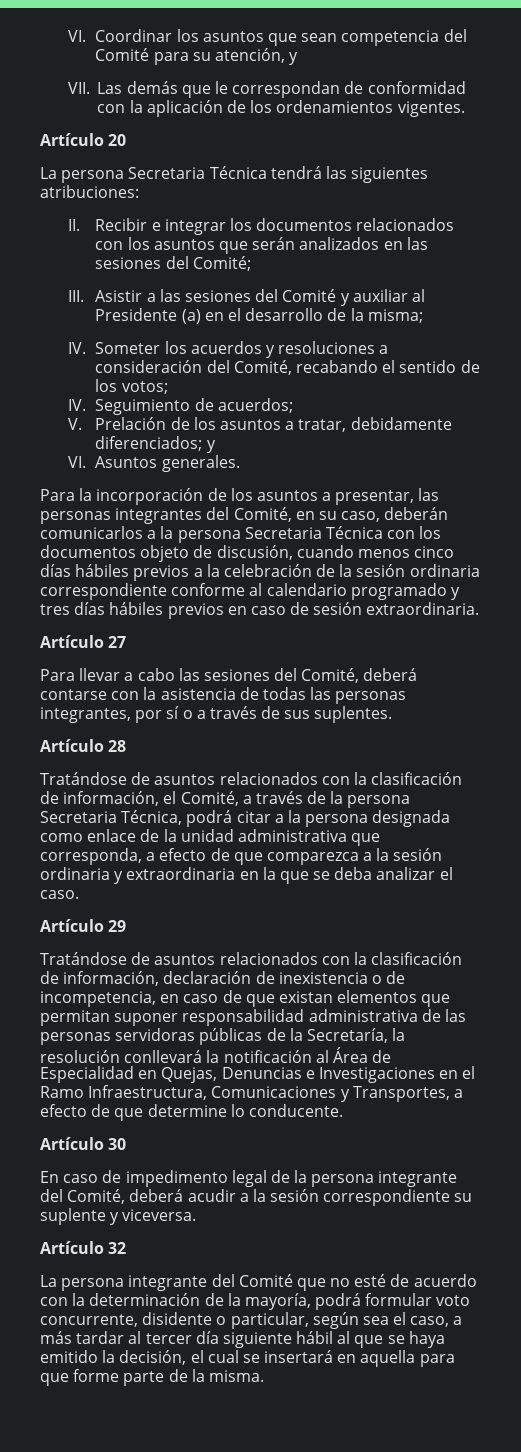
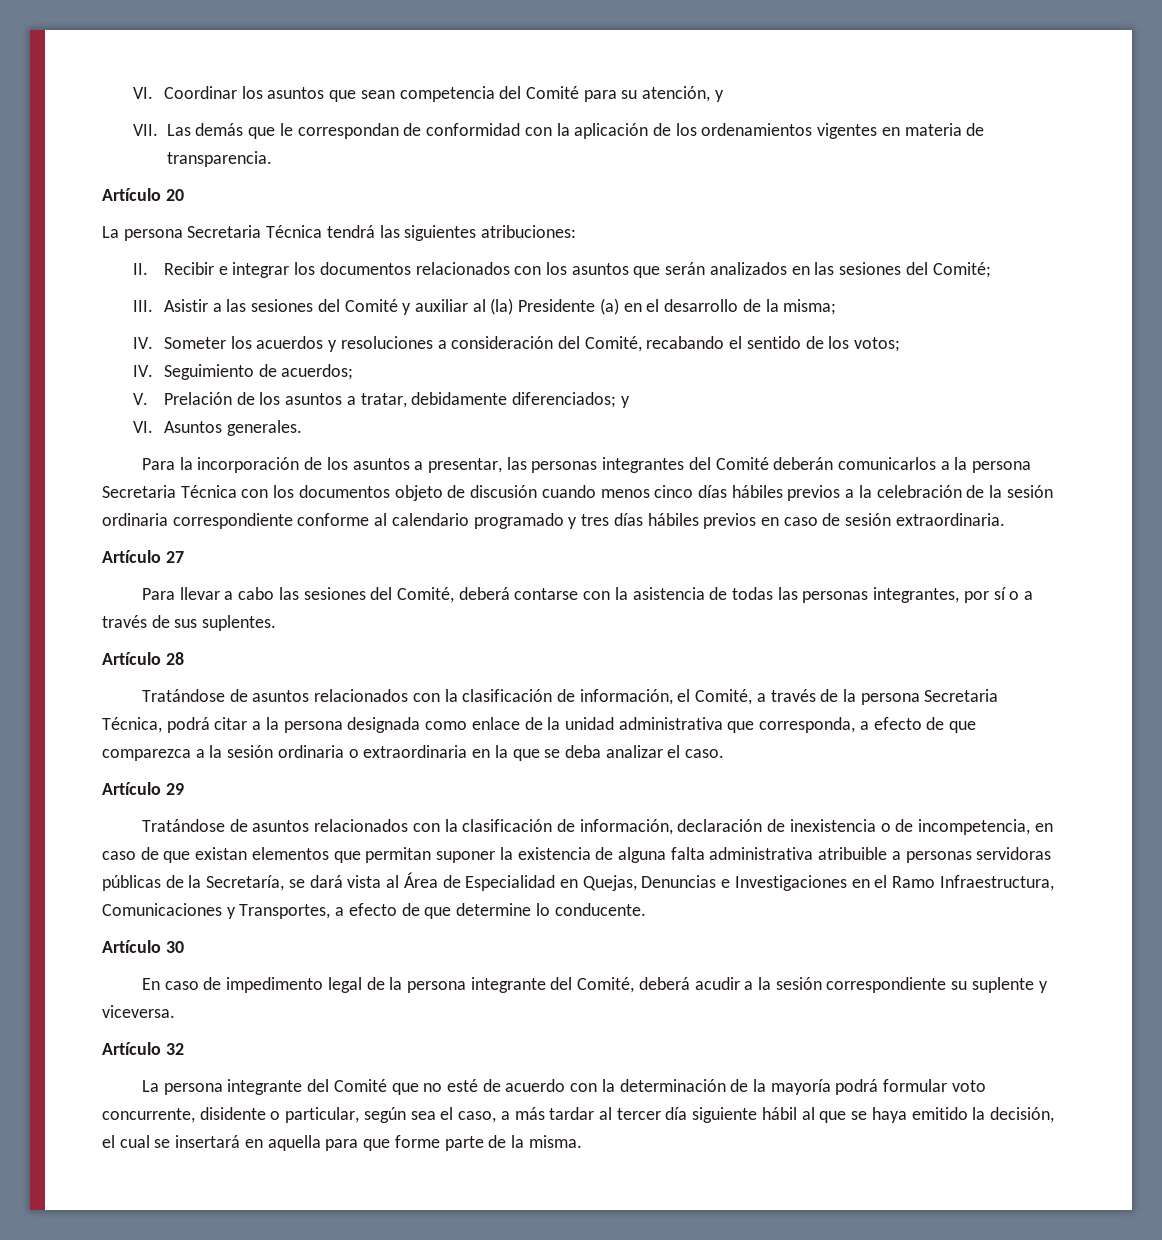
- VII. Las demás que le correspondan de conformidad con la aplicación de los ordenamientos vigentes.
+ VII. Las demás que le correspondan de conformidad con la aplicación de los ordenamientos vigentes en materia de transparencia.
- III. Asistir a las sesiones del Comité y auxiliar al Presidente (a) en el desarrollo de la misma;
+ III. Asistir a las sesiones del Comité y auxiliar al (la) Presidente (a) en el desarrollo de la misma;
- Para la incorporación de los asuntos a presentar, las personas integrantes del Comité, en su caso, deberán comunicarlos a la persona Secretaria Técnica con los documentos objeto de discusión, cuando menos cinco días hábiles previos a la celebración de la sesión ordinaria correspondiente conforme al calendario programado y tres días hábiles previos en caso de sesión extraordinaria.
+ Para la incorporación de los asuntos a presentar, las personas integrantes del Comité deberán comunicarlos a la persona Secretaria Técnica con los documentos objeto de discusión cuando menos cinco días hábiles previos a la celebración de la sesión ordinaria correspondiente conforme al calendario programado y tres días hábiles previos en caso de sesión extraordinaria.
- Tratándose de asuntos relacionados con la clasificación de información, el Comité, a través de la persona Secretaria Técnica, podrá citar a la persona designada como enlace de la unidad administrativa que corresponda, a efecto de que comparezca a la sesión ordinaria y extraordinaria en la que se deba analizar el caso.
+ Tratándose de asuntos relacionados con la clasificación de información, el Comité, a través de la persona Secretaria Técnica, podrá citar a la persona designada como enlace de la unidad administrativa que corresponda, a efecto de que comparezca a la sesión ordinaria o extraordinaria en la que se deba analizar el caso.
- Tratándose de asuntos relacionados con la clasificación de información, declaración de inexistencia o de incompetencia, en caso de que existan elementos que permitan suponer responsabilidad administrativa de las personas servidoras públicas de la Secretaría, la resolución conllevará la notificación al Área de Especialidad en Quejas, Denuncias e Investigaciones en el Ramo Infraestructura, Comunicaciones y Transportes, a efecto de que determine lo conducente.
+ Tratándose de asuntos relacionados con la clasificación de información, declaración de inexistencia o de incompetencia, en caso de que existan elementos que permitan suponer la existencia de alguna falta administrativa atribuible a personas servidoras públicas de la Secretaría, se dará vista al Área de Especialidad en Quejas, Denuncias e Investigaciones en el Ramo Infraestructura, Comunicaciones y Transportes, a efecto de que determine lo conducente.
- La persona integrante del Comité que no esté de acuerdo con la determinación de la mayoría, podrá formular voto concurrente, disidente o particular, según sea el caso, a más tardar al tercer día siguiente hábil al que se haya emitido la decisión, el cual se insertará en aquella para que forme parte de la misma.
+ La persona integrante del Comité que no esté de acuerdo con la determinación de la mayoría podrá formular voto concurrente, disidente o particular, según sea el caso, a más tardar al tercer día siguiente hábil al que se haya emitido la decisión, el cual se insertará en aquella para que forme parte de la misma.

